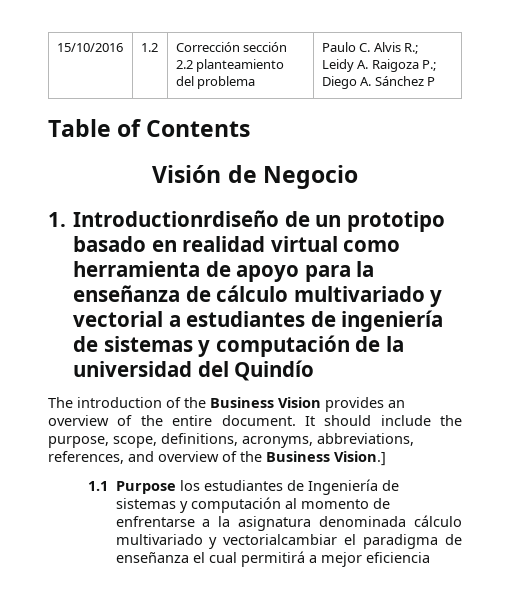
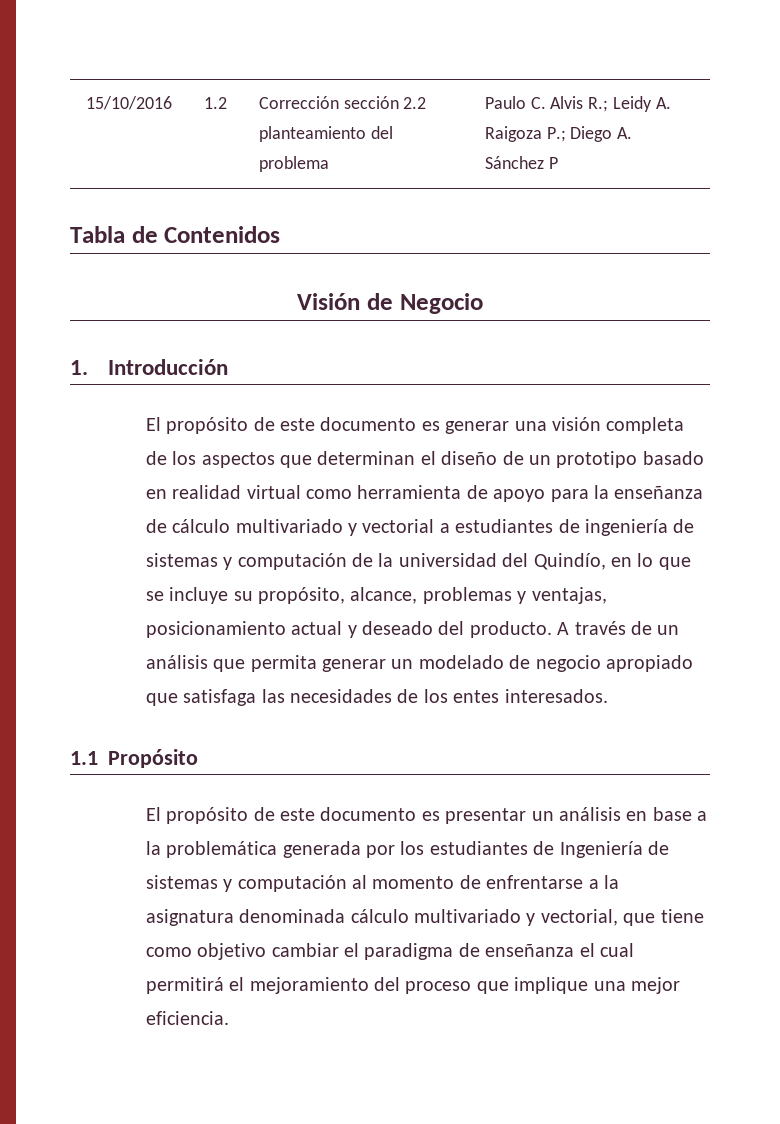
- Table of Contents
+ Tabla de Contenidos
- 1. Introductionrdiseño de un prototipo basado en realidad virtual como herramienta de apoyo para la enseñanza de cálculo multivariado y vectorial a estudiantes de ingeniería de sistemas y computación de la universidad del Quindío
- The introduction of the Business Vision provides an overview of the entire document. It should include the purpose, scope, definitions, acronyms, abbreviations, references, and overview of the Business Vision.]
- 1.1 Purpose los estudiantes de Ingeniería de sistemas y computación al momento de enfrentarse a la asignatura denominada cálculo multivariado y vectorialcambiar el paradigma de enseñanza el cual permitirá a mejor eficiencia
+ 1. Introducción
+ El propósito de este documento es generar una visión completa de los aspectos que determinan el diseño de un prototipo basado en realidad virtual como herramienta de apoyo para la enseñanza de cálculo multivariado y vectorial a estudiantes de ingeniería de sistemas y computación de la universidad del Quindío, en lo que se incluye su propósito, alcance, problemas y ventajas, posicionamiento actual y deseado del producto. A través de un análisis que permita generar un modelado de negocio apropiado que satisfaga las necesidades de los entes interesados.
+ 1.1 Propósito
+ El propósito de este documento es presentar un análisis en base a la problemática generada por los estudiantes de Ingeniería de sistemas y computación al momento de enfrentarse a la asignatura denominada cálculo multivariado y vectorial, que tiene como objetivo cambiar el paradigma de enseñanza el cual permitirá el mejoramiento del proceso que implique una mejor eficiencia.

